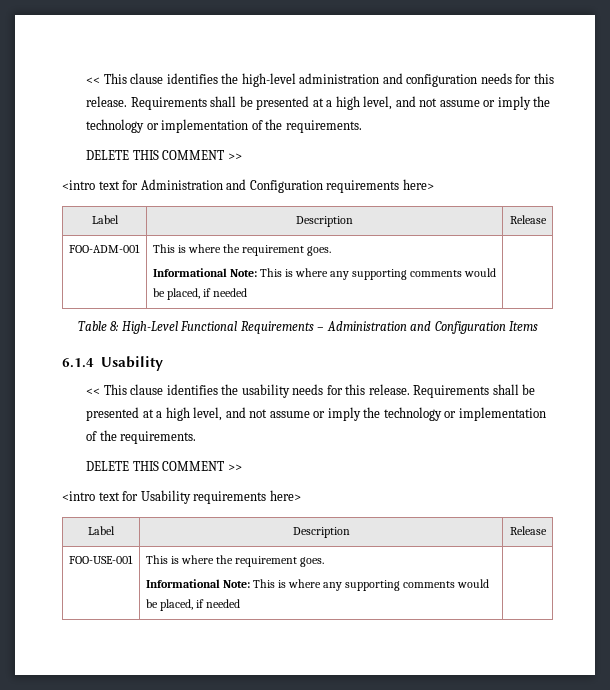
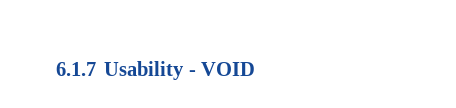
- << This clause identifies the high-level administration and configuration needs for this release. Requirements shall be presented at a high level, and not assume or imply the technology or implementation of the requirements.
- DELETE THIS COMMENT >>
- <intro text for Administration and Configuration requirements here>
- Label | Description | Release
- FOO-ADM-001 | This is where the requirement goes.
- Informational Note: This is where any supporting comments would be placed, if needed |
- Table 8: High-Level Functional Requirements – Administration and Configuration Items
- 6.1.4 Usability
- << This clause identifies the usability needs for this release. Requirements shall be presented at a high level, and not assume or imply the technology or implementation of the requirements.
- DELETE THIS COMMENT >>
- <intro text for Usability requirements here>
- Label | Description | Release
- FOO-USE-001 | This is where the requirement goes.
- Informational Note: This is where any supporting comments would be placed, if needed |
+ 6.1.7 Usability - VOID

